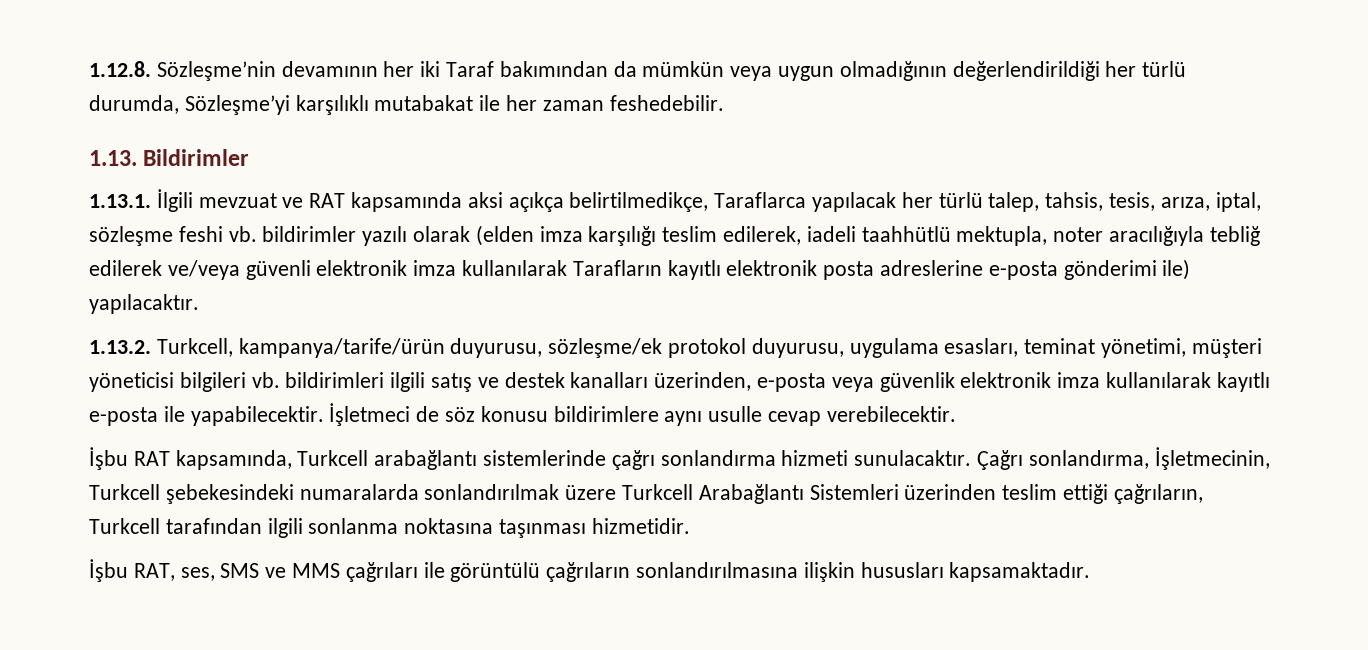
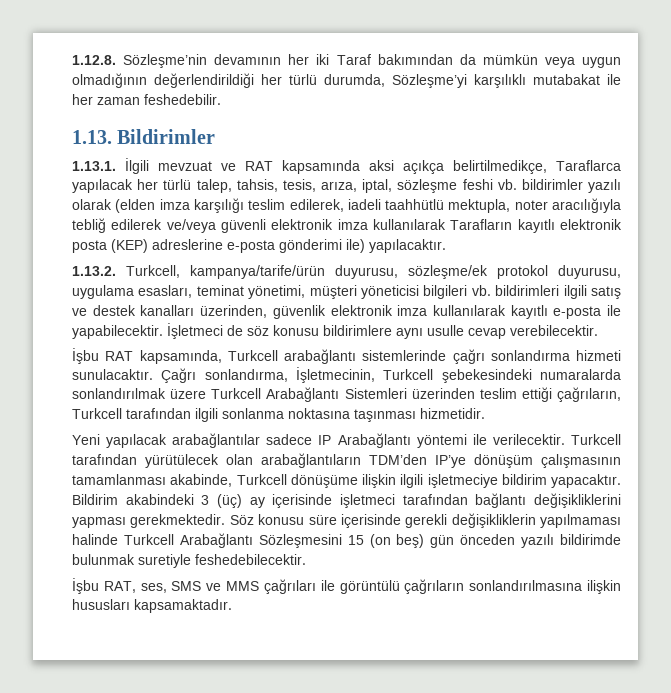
- 1.13.1. İlgili mevzuat ve RAT kapsamında aksi açıkça belirtilmedikçe, Taraflarca yapılacak her türlü talep, tahsis, tesis, arıza, iptal, sözleşme feshi vb. bildirimler yazılı olarak (elden imza karşılığı teslim edilerek, iadeli taahhütlü mektupla, noter aracılığıyla tebliğ edilerek ve/veya güvenli elektronik imza kullanılarak Tarafların kayıtlı elektronik posta adreslerine e-posta gönderimi ile) yapılacaktır.
+ 1.13.1. İlgili mevzuat ve RAT kapsamında aksi açıkça belirtilmedikçe, Taraflarca yapılacak her türlü talep, tahsis, tesis, arıza, iptal, sözleşme feshi vb. bildirimler yazılı olarak (elden imza karşılığı teslim edilerek, iadeli taahhütlü mektupla, noter aracılığıyla tebliğ edilerek ve/veya güvenli elektronik imza kullanılarak Tarafların kayıtlı elektronik posta (KEP) adreslerine e-posta gönderimi ile) yapılacaktır.
- 1.13.2. Turkcell, kampanya/tarife/ürün duyurusu, sözleşme/ek protokol duyurusu, uygulama esasları, teminat yönetimi, müşteri yöneticisi bilgileri vb. bildirimleri ilgili satış ve destek kanalları üzerinden, e-posta veya güvenlik elektronik imza kullanılarak kayıtlı e-posta ile yapabilecektir.
+ 1.13.2. Turkcell, kampanya/tarife/ürün duyurusu, sözleşme/ek protokol duyurusu, uygulama esasları, teminat yönetimi, müşteri yöneticisi bilgileri vb. bildirimleri ilgili satış ve destek kanalları üzerinden, güvenlik elektronik imza kullanılarak kayıtlı e-posta ile yapabilecektir.
+ Yeni yapılacak arabağlantılar sadece IP Arabağlantı yöntemi ile verilecektir. Turkcell tarafından yürütülecek olan arabağlantıların TDM’den IP’ye dönüşüm çalışmasının tamamlanması akabinde, Turkcell dönüşüme ilişkin ilgili işletmeciye bildirim yapacaktır. Bildirim akabindeki 3 (üç) ay içerisinde işletmeci tarafından bağlantı değişikliklerini yapması gerekmektedir. Söz konusu süre içerisinde gerekli değişikliklerin yapılmaması halinde Turkcell Arabağlantı Sözleşmesini 15 (on beş) gün önceden yazılı bildirimde bulunmak suretiyle feshedebilecektir.

